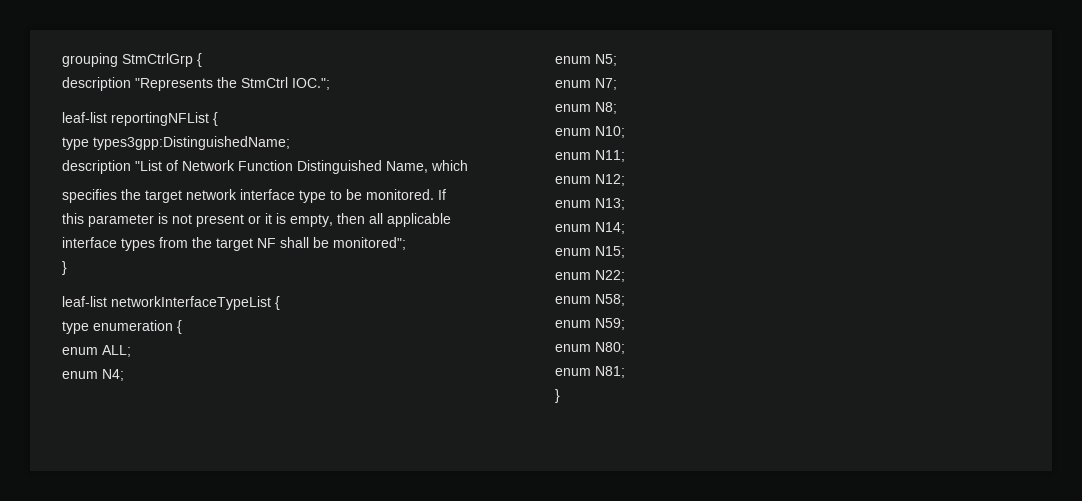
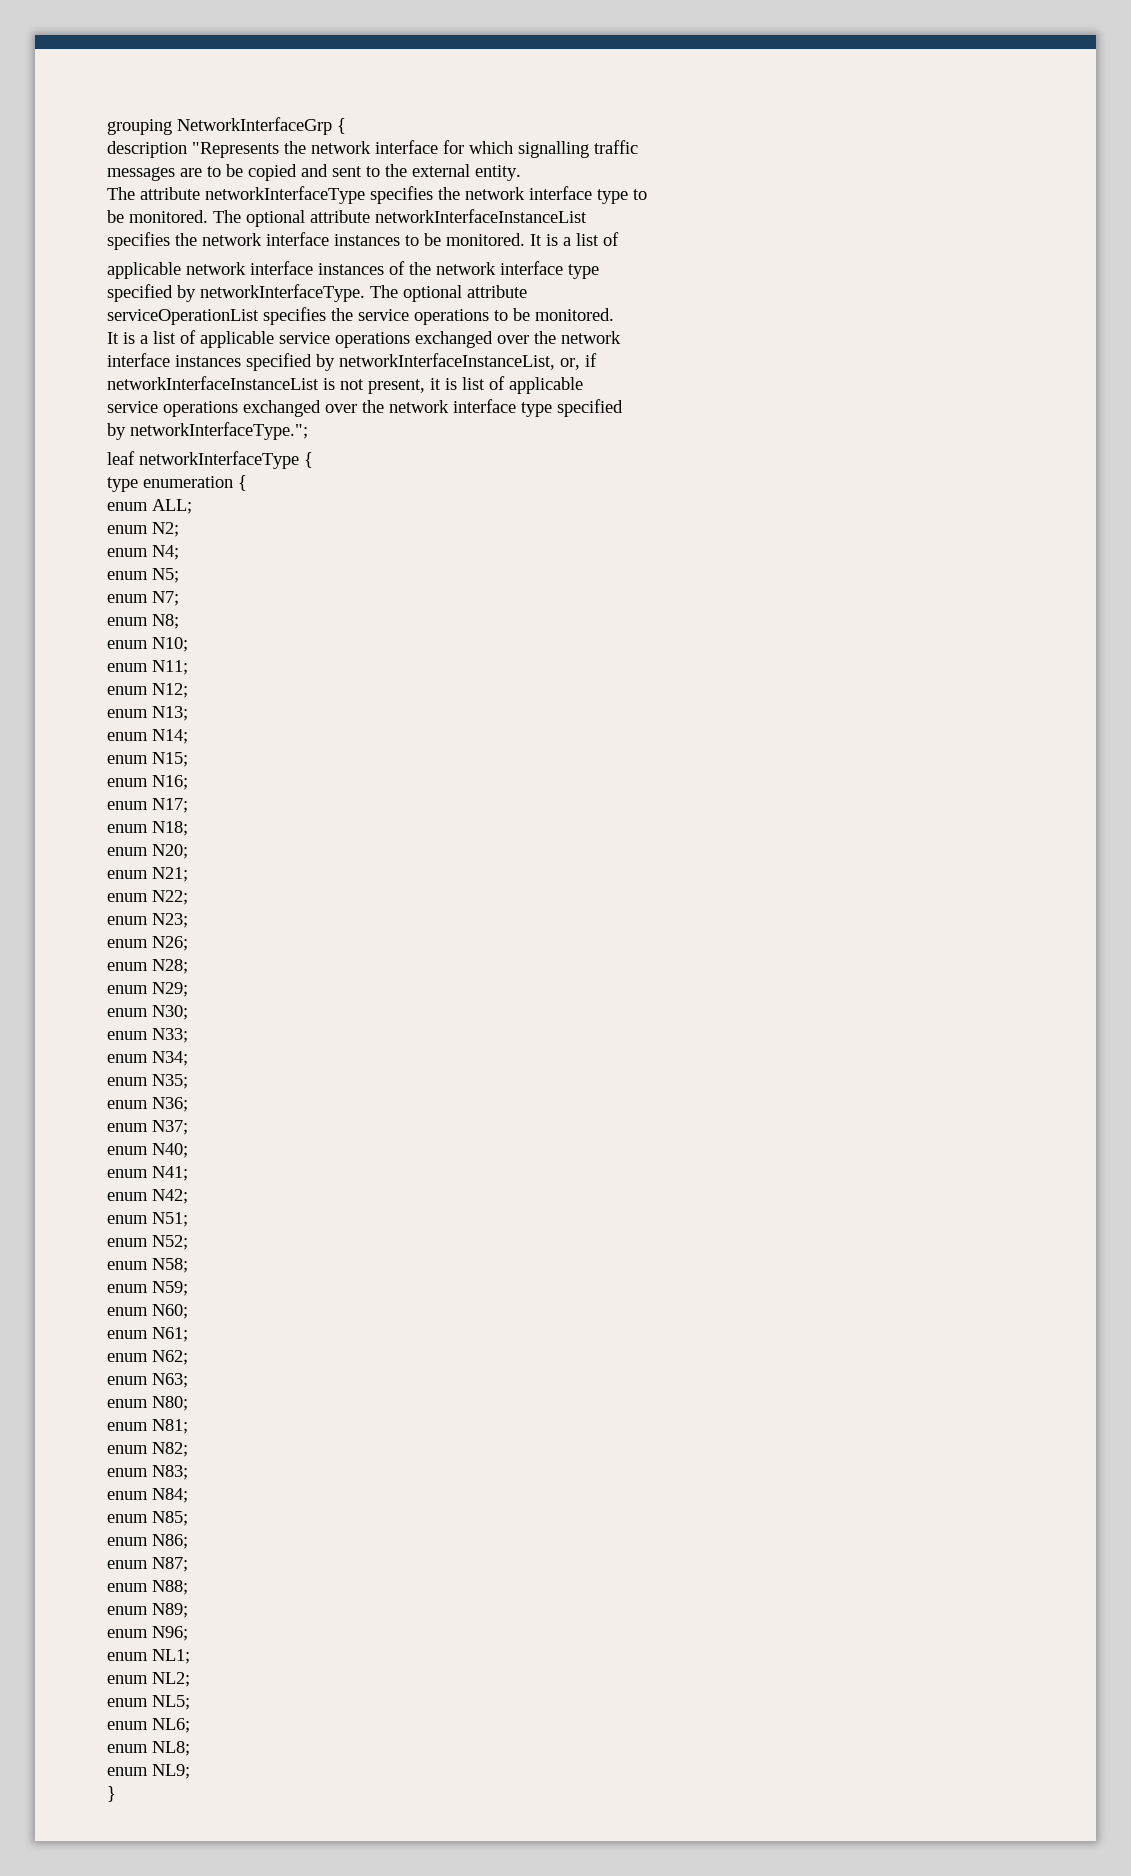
- grouping StmCtrlGrp {
+ grouping NetworkInterfaceGrp {
- description "Represents the StmCtrl IOC.";
- leaf-list reportingNFList {
- type types3gpp:DistinguishedName;
- description "List of Network Function Distinguished Name, which
- specifies the target network interface type to be monitored. If
- this parameter is not present or it is empty, then all applicable
- interface types from the target NF shall be monitored";
- }
- leaf-list networkInterfaceTypeList {
+ description "Represents the network interface for which signalling traffic
+ messages are to be copied and sent to the external entity.
+ The attribute networkInterfaceType specifies the network interface type to
+ be monitored. The optional attribute networkInterfaceInstanceList
+ specifies the network interface instances to be monitored. It is a list of
+ applicable network interface instances of the network interface type
+ specified by networkInterfaceType. The optional attribute
+ serviceOperationList specifies the service operations to be monitored.
+ It is a list of applicable service operations exchanged over the network
+ interface instances specified by networkInterfaceInstanceList, or, if
+ networkInterfaceInstanceList is not present, it is list of applicable
+ service operations exchanged over the network interface type specified
+ by networkInterfaceType.";
+ leaf networkInterfaceType {
+ enum N2;
+ enum N16;
+ enum N17;
+ enum N18;
+ enum N20;
+ enum N21;
  enum N22;
+ enum N23;
+ enum N26;
+ enum N28;
+ enum N29;
+ enum N30;
+ enum N33;
+ enum N34;
+ enum N35;
+ enum N36;
+ enum N37;
+ enum N40;
+ enum N41;
+ enum N42;
+ enum N51;
+ enum N52;
  enum N58;
  enum N59;
+ enum N60;
+ enum N61;
+ enum N62;
+ enum N63;
  enum N80;
  enum N81;
+ enum N82;
+ enum N83;
+ enum N84;
+ enum N85;
+ enum N86;
+ enum N87;
+ enum N88;
+ enum N89;
+ enum N96;
+ enum NL1;
+ enum NL2;
+ enum NL5;
+ enum NL6;
+ enum NL8;
+ enum NL9;

